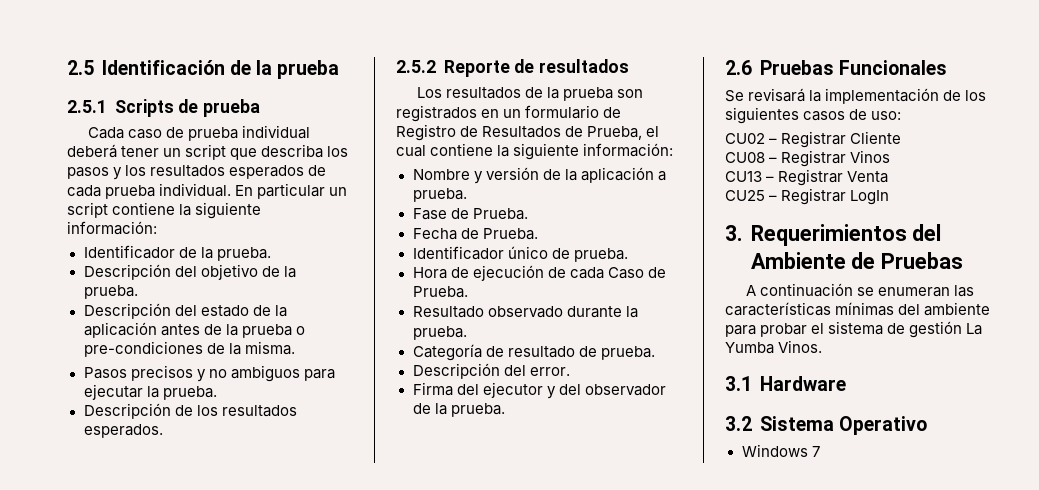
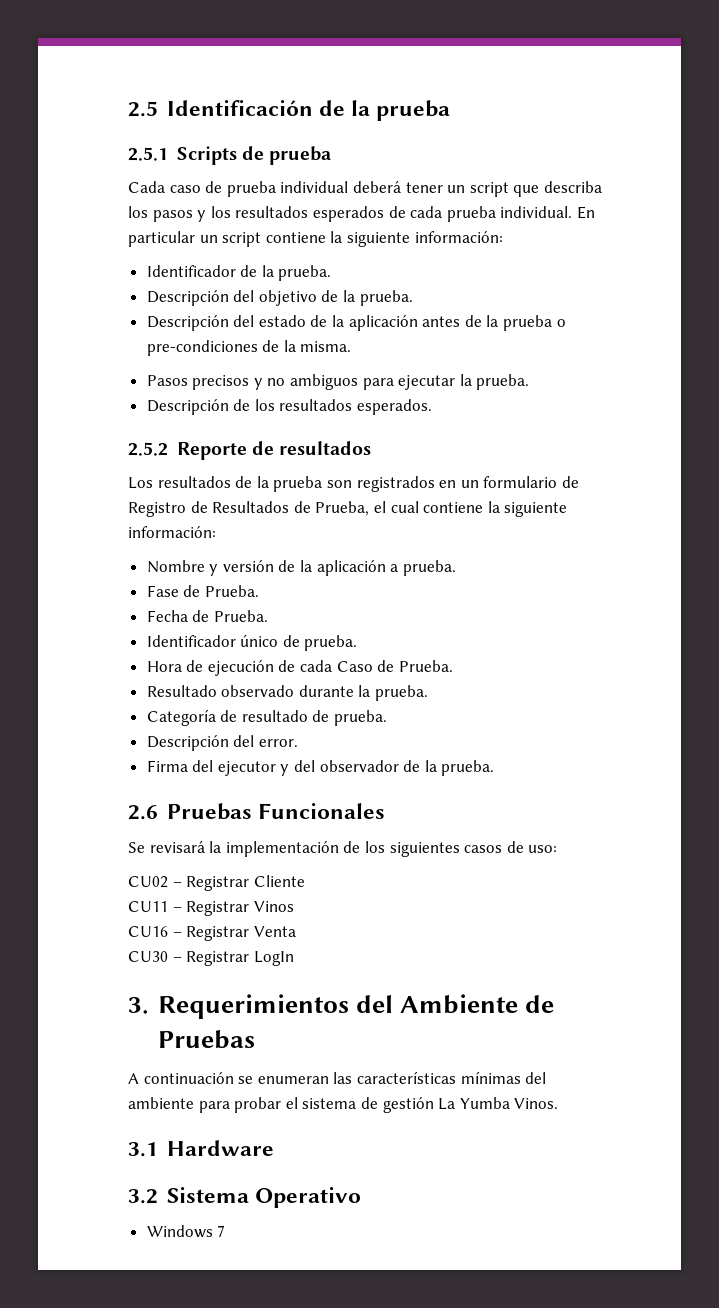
- CU08 – Registrar Vinos
+ CU11 – Registrar Vinos
- CU13 – Registrar Venta
+ CU16 – Registrar Venta
- CU25 – Registrar LogIn
+ CU30 – Registrar LogIn

